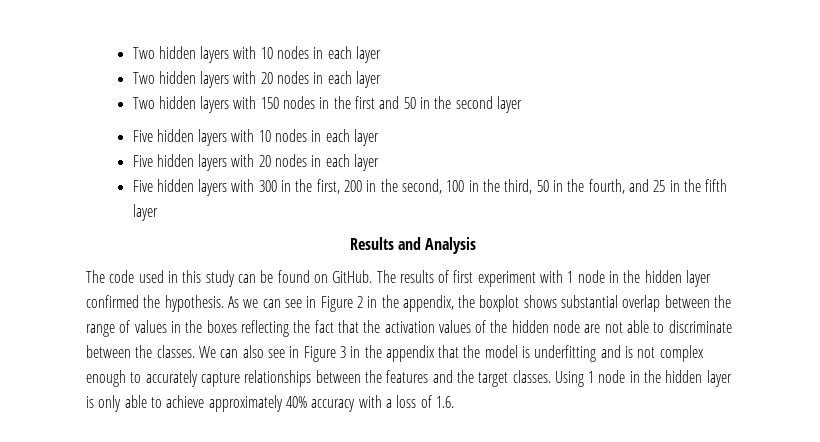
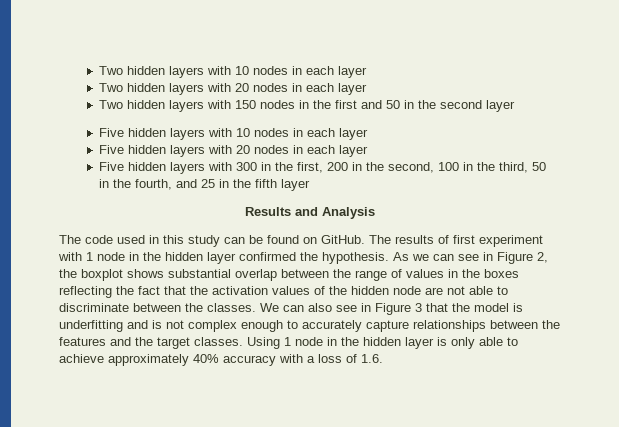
- As we can see in Figure 2 in the appendix, the boxplot shows substantial overlap between the range of values in the boxes reflecting the fact that the activation values of the hidden node are not able to discriminate between the classes.
+ As we can see in Figure 2, the boxplot shows substantial overlap between the range of values in the boxes reflecting the fact that the activation values of the hidden node are not able to discriminate between the classes.
- We can also see in Figure 3 in the appendix that the model is underfitting and is not complex enough to accurately capture relationships between the features and the target classes.
+ We can also see in Figure 3 that the model is underfitting and is not complex enough to accurately capture relationships between the features and the target classes.

